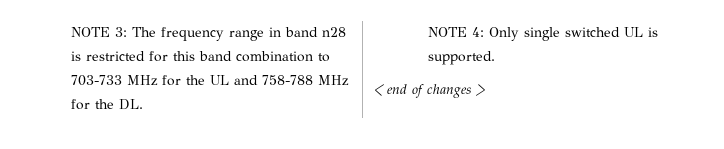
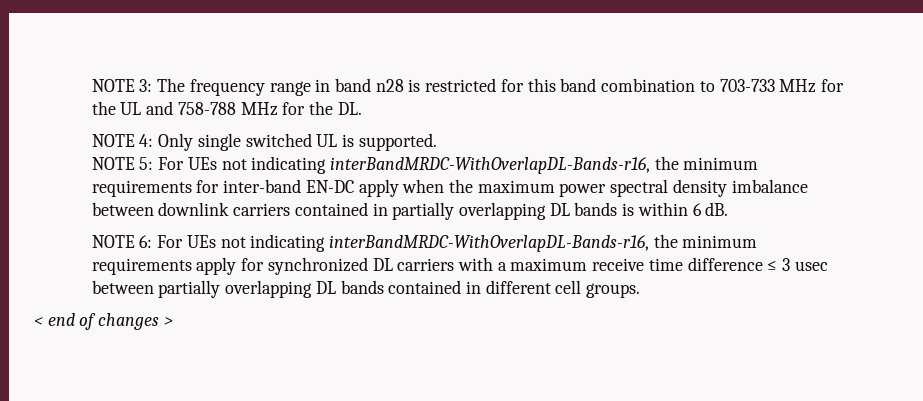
+ NOTE 5: For UEs not indicating interBandMRDC-WithOverlapDL-Bands-r16, the minimum requirements for inter-band EN-DC apply when the maximum power spectral density imbalance between downlink carriers contained in partially overlapping DL bands is within 6 dB.
+ NOTE 6: For UEs not indicating interBandMRDC-WithOverlapDL-Bands-r16, the minimum requirements apply for synchronized DL carriers with a maximum receive time difference ≤ 3 usec between partially overlapping DL bands contained in different cell groups.

